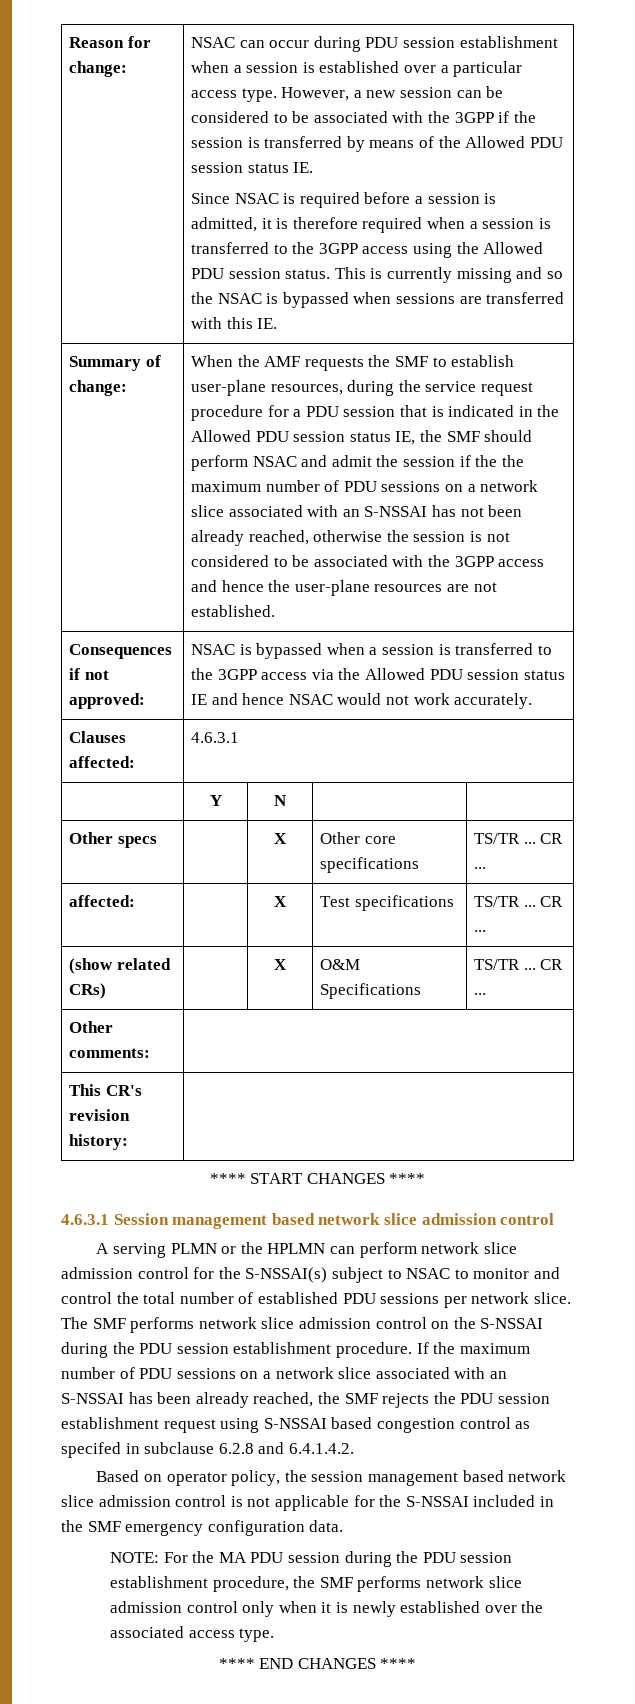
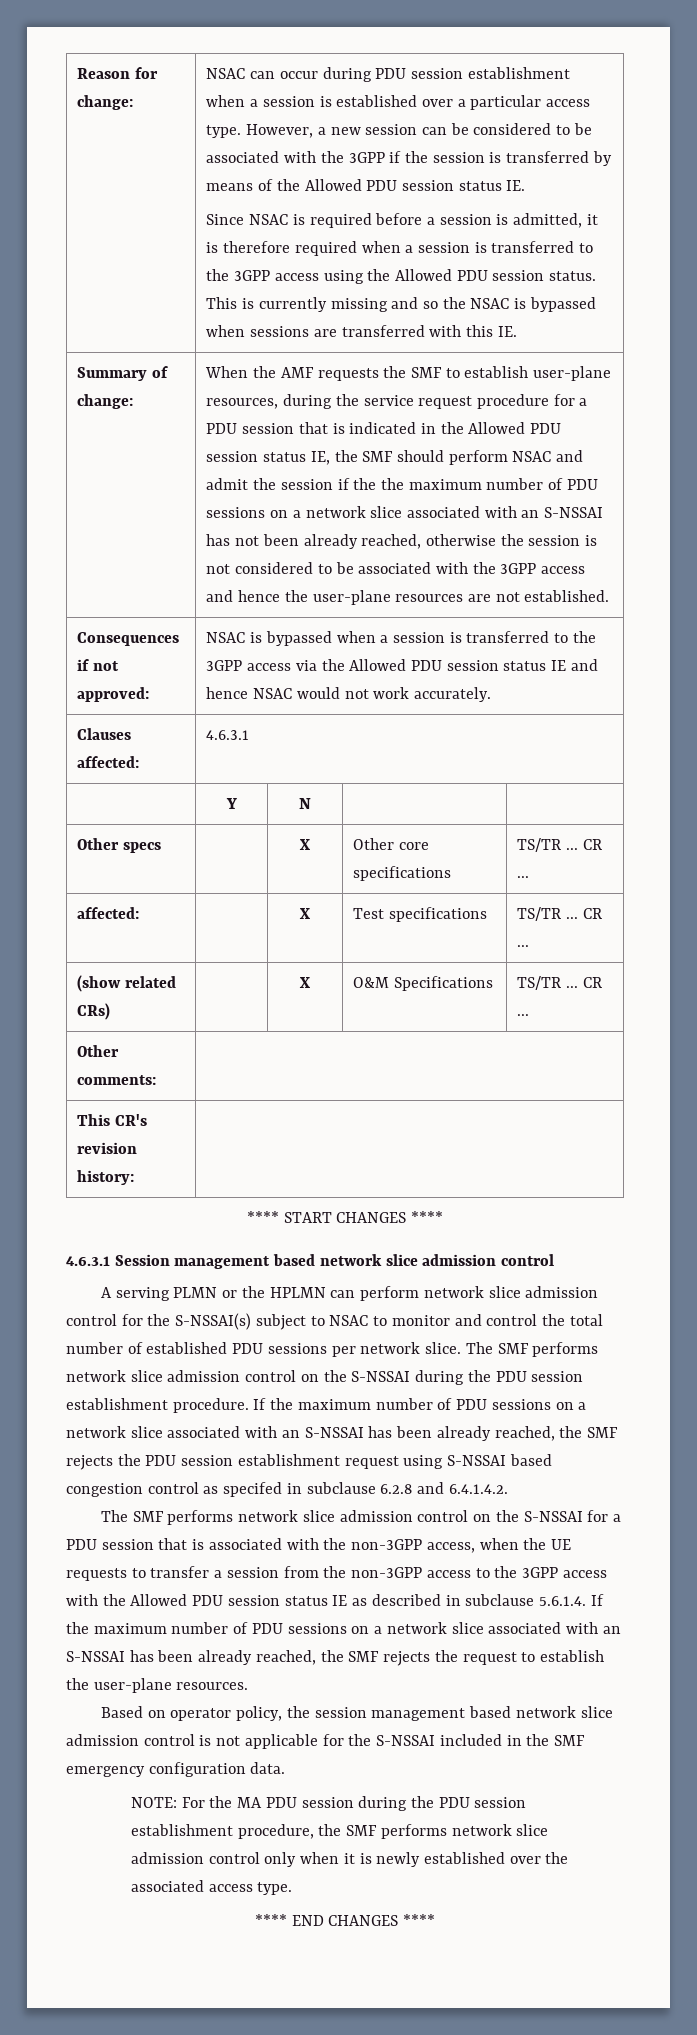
+ The SMF performs network slice admission control on the S-NSSAI for a PDU session that is associated with the non-3GPP access, when the UE requests to transfer a session from the non-3GPP access to the 3GPP access with the Allowed PDU session status IE as described in subclause 5.6.1.4. If the maximum number of PDU sessions on a network slice associated with an S-NSSAI has been already reached, the SMF rejects the request to establish the user-plane resources.

